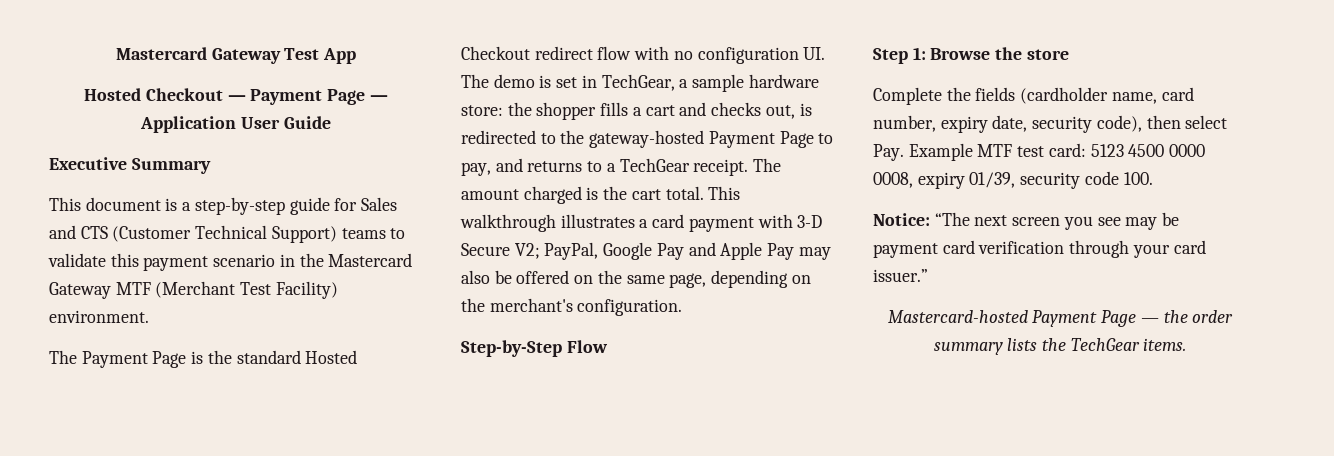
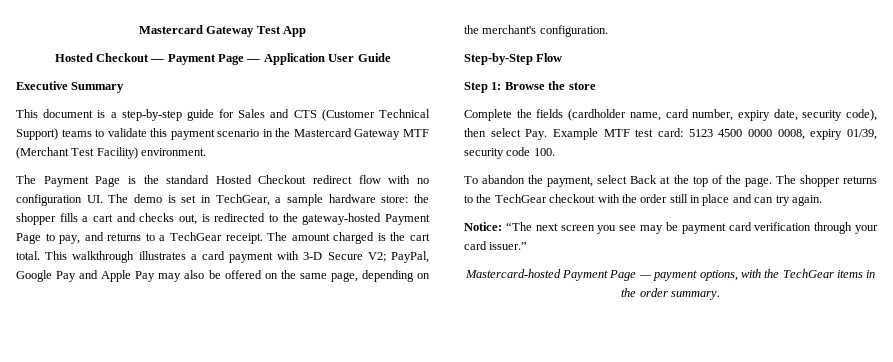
+ To abandon the payment, select Back at the top of the page. The shopper returns to the TechGear checkout with the order still in place and can try again.
- Mastercard-hosted Payment Page — the order summary lists the TechGear items.
+ Mastercard-hosted Payment Page — payment options, with the TechGear items in the order summary.

